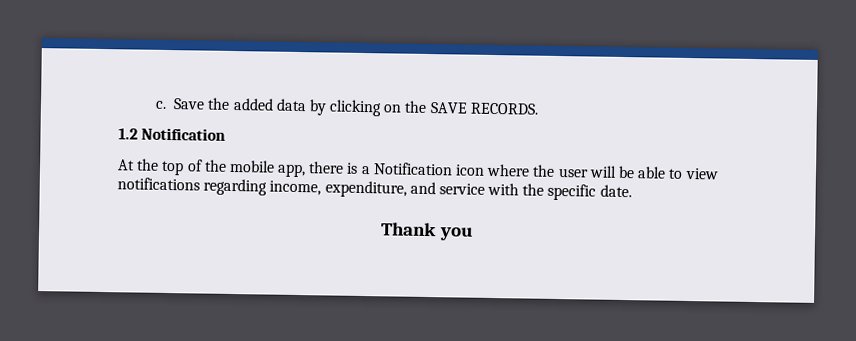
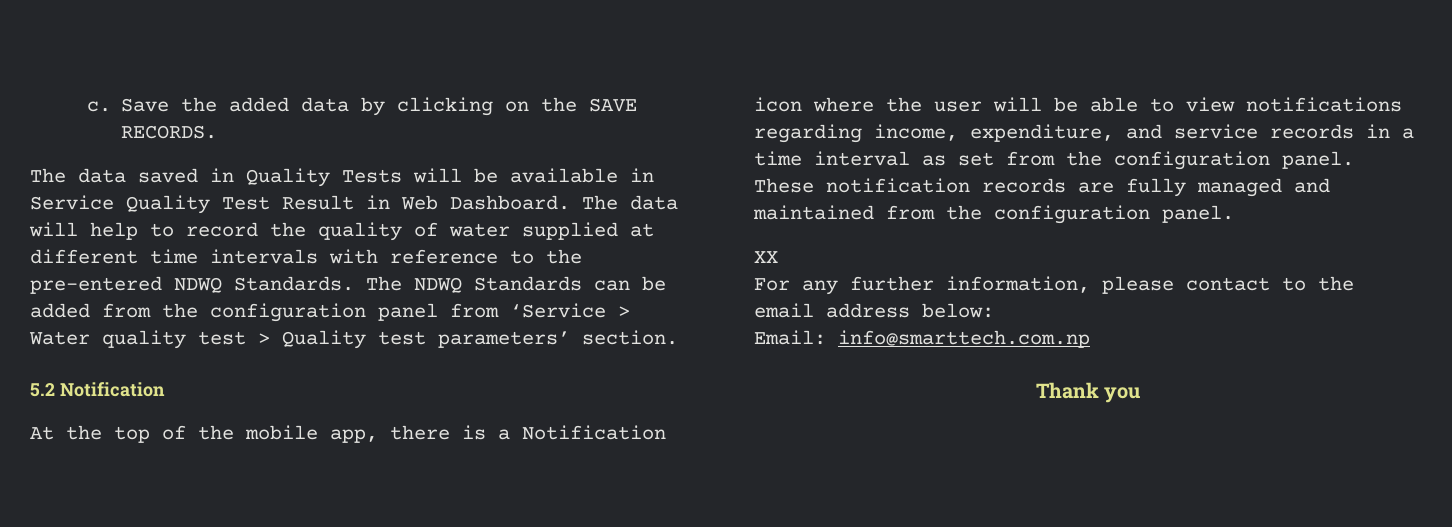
- 1.2 Notification
+ The data saved in Quality Tests will be available in Service Quality Test Result in Web Dashboard. The data will help to record the quality of water supplied at different time intervals with reference to the pre-entered NDWQ Standards. The NDWQ Standards can be added from the configuration panel from ‘Service > Water quality test > Quality test parameters’ section.
+ 5.2 Notification
- At the top of the mobile app, there is a Notification icon where the user will be able to view notifications regarding income, expenditure, and service with the specific date.
+ At the top of the mobile app, there is a Notification icon where the user will be able to view notifications regarding income, expenditure, and service records in a time interval as set from the configuration panel. These notification records are fully managed and maintained from the configuration panel.
+ XX
+ For any further information, please contact to the email address below:
+ Email: info@smarttech.com.np

